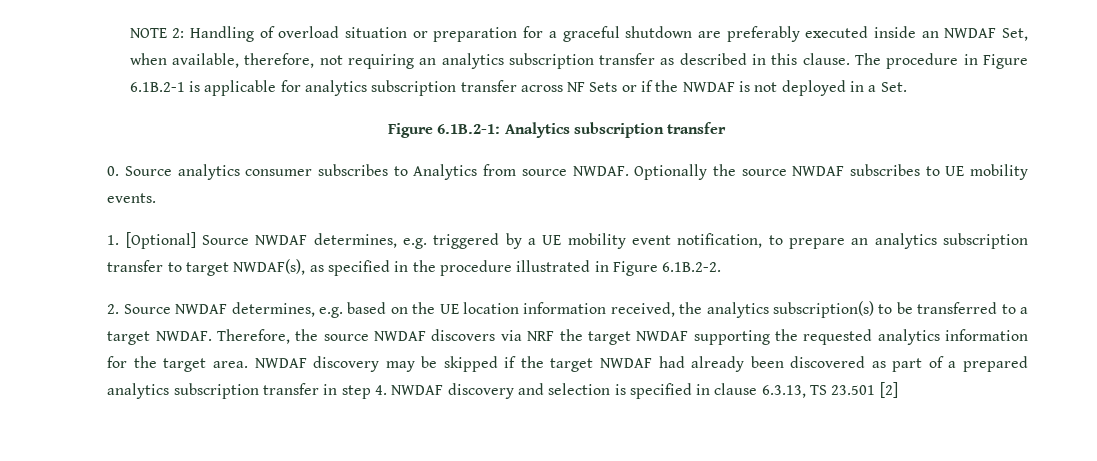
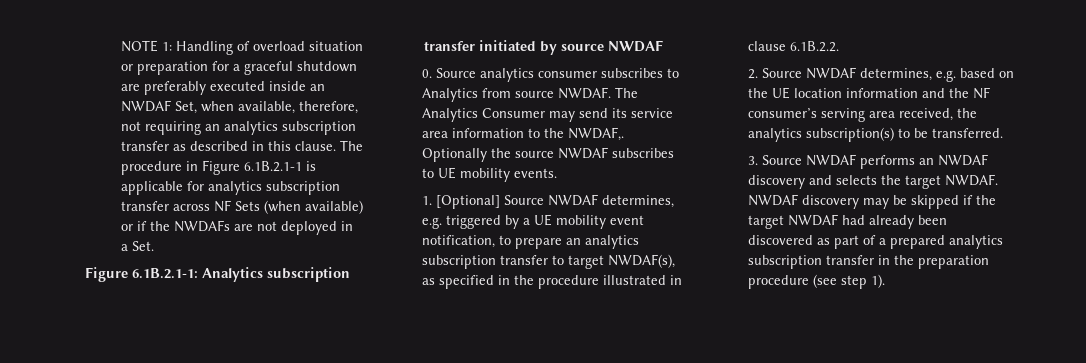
- NOTE 2: Handling of overload situation or preparation for a graceful shutdown are preferably executed inside an NWDAF Set, when available, therefore, not requiring an analytics subscription transfer as described in this clause.
+ NOTE 1: Handling of overload situation or preparation for a graceful shutdown are preferably executed inside an NWDAF Set, when available, therefore, not requiring an analytics subscription transfer as described in this clause.
- The procedure in Figure 6.1B.2-1 is applicable for analytics subscription transfer across NF Sets or if the NWDAF is not deployed in a Set.
+ The procedure in Figure 6.1B.2.1-1 is applicable for analytics subscription transfer across NF Sets (when available) or if the NWDAFs are not deployed in a Set.
- Figure 6.1B.2-1: Analytics subscription transfer
+ Figure 6.1B.2.1-1: Analytics subscription transfer initiated by source NWDAF
+ The Analytics Consumer may send its service area information to the NWDAF,.
- 1. [Optional] Source NWDAF determines, e.g. triggered by a UE mobility event notification, to prepare an analytics subscription transfer to target NWDAF(s), as specified in the procedure illustrated in Figure 6.1B.2-2.
+ 1. [Optional] Source NWDAF determines, e.g. triggered by a UE mobility event notification, to prepare an analytics subscription transfer to target NWDAF(s), as specified in the procedure illustrated in clause 6.1B.2.2.
- 2. Source NWDAF determines, e.g. based on the UE location information received, the analytics subscription(s) to be transferred to a target NWDAF. Therefore, the source NWDAF discovers via NRF the target NWDAF supporting the requested analytics information for the target area.
+ 2. Source NWDAF determines, e.g. based on the UE location information and the NF consumer’s serving area received, the analytics subscription(s) to be transferred.
+ 3. Source NWDAF performs an NWDAF discovery and selects the target NWDAF.
- NWDAF discovery may be skipped if the target NWDAF had already been discovered as part of a prepared analytics subscription transfer in step 4. NWDAF discovery and selection is specified in clause 6.3.13, TS 23.501 [2]
+ NWDAF discovery may be skipped if the target NWDAF had already been discovered as part of a prepared analytics subscription transfer in the preparation procedure (see step 1).

